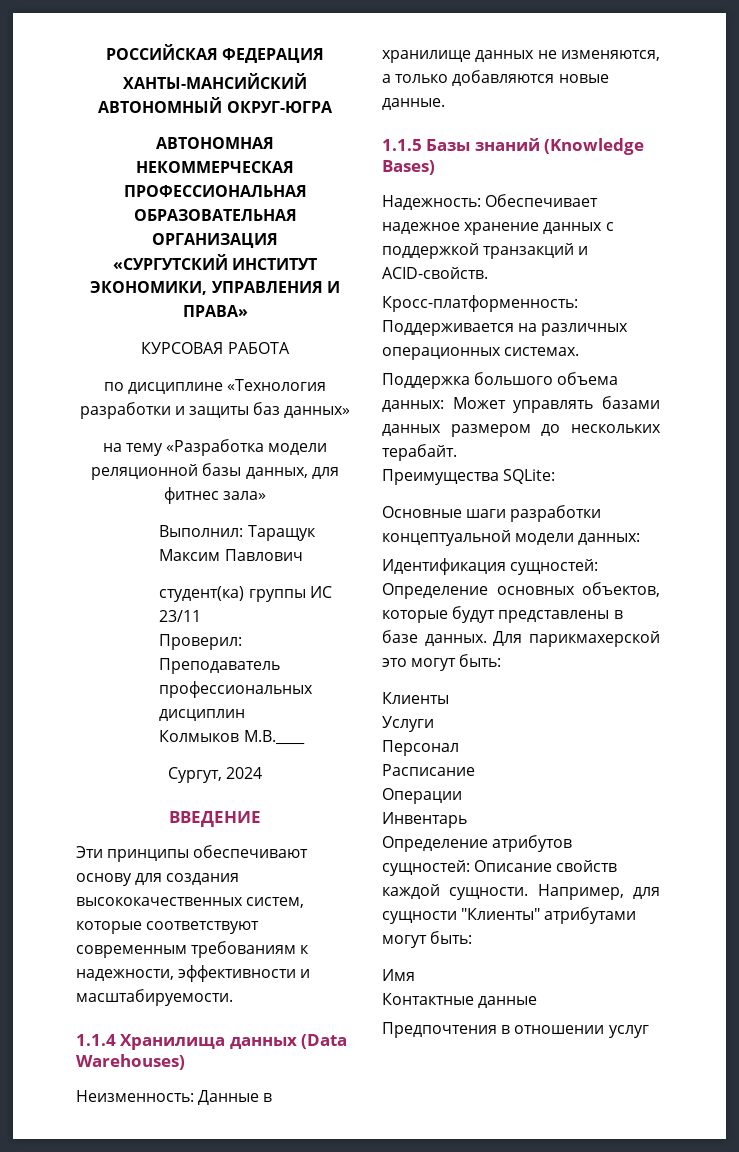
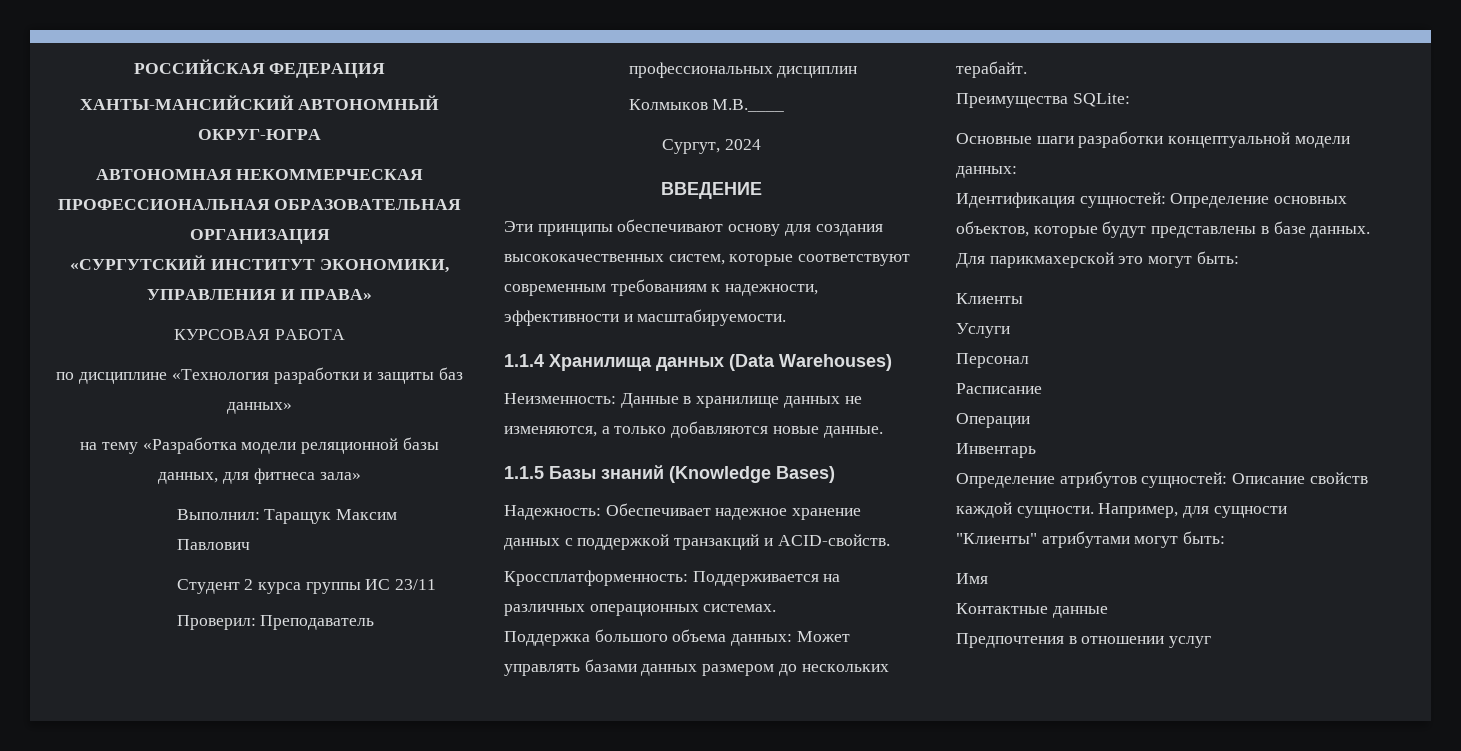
- на тему «Разработка модели реляционной базы данных, для фитнес зала»
+ на тему «Разработка модели реляционной базы данных, для фитнеса зала»
- студент(ка) группы ИС 23/11
+ Студент 2 курса группы ИС 23/11
- Кросс-платформенность: Поддерживается на различных операционных системах.
+ Кроссплатформенность: Поддерживается на различных операционных системах.

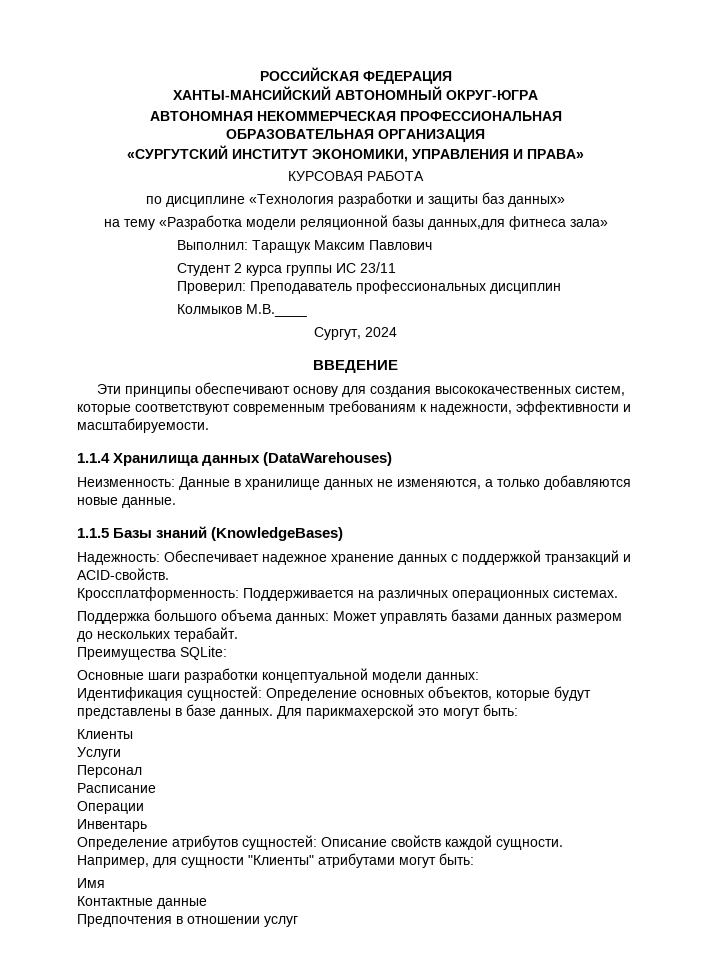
- на тему «Разработка модели реляционной базы данных, для фитнеса зала»
+ на тему «Разработка модели реляционной базы данных,для фитнеса зала»
- 1.1.4 Хранилища данных (Data Warehouses)
+ 1.1.4 Хранилища данных (DataWarehouses)
- 1.1.5 Базы знаний (Knowledge Bases)
+ 1.1.5 Базы знаний (KnowledgeBases)

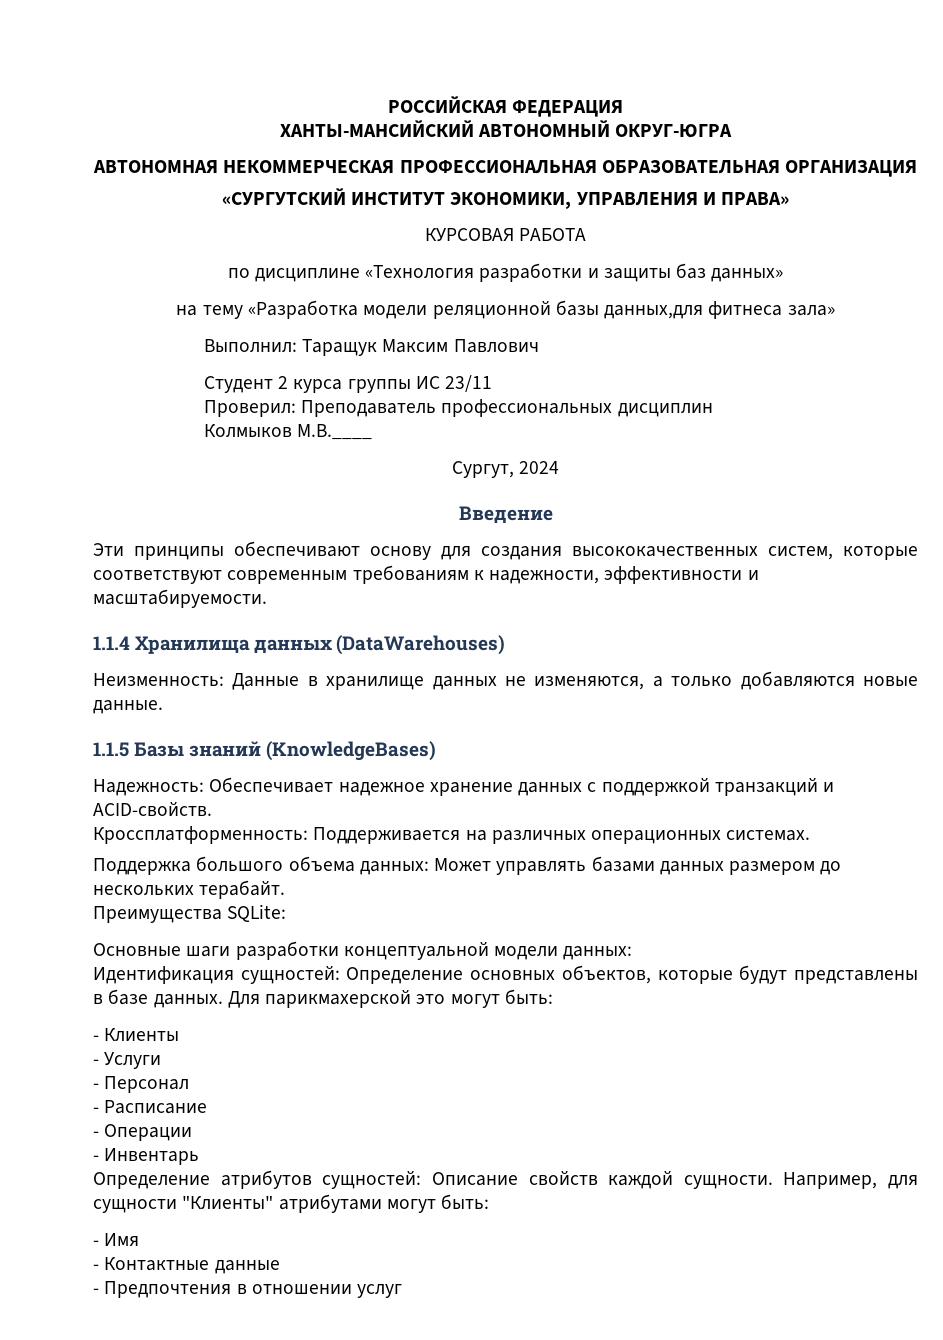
- ВВЕДЕНИЕ
+ Введение
- Клиенты
+ - Клиенты
- Услуги
+ - Услуги
- Персонал
+ - Персонал
- Расписание
+ - Расписание
- Операции
+ - Операции
- Инвентарь
+ - Инвентарь
- Имя
+ - Имя
- Контактные данные
+ - Контактные данные
- Предпочтения в отношении услуг
+ - Предпочтения в отношении услуг

